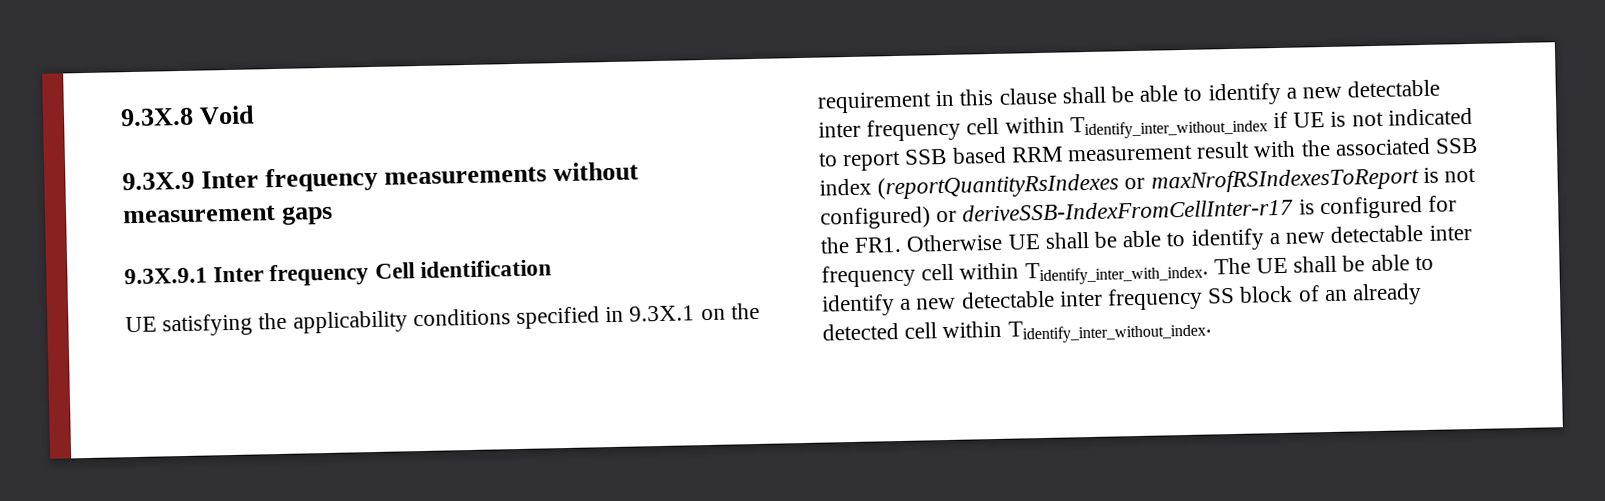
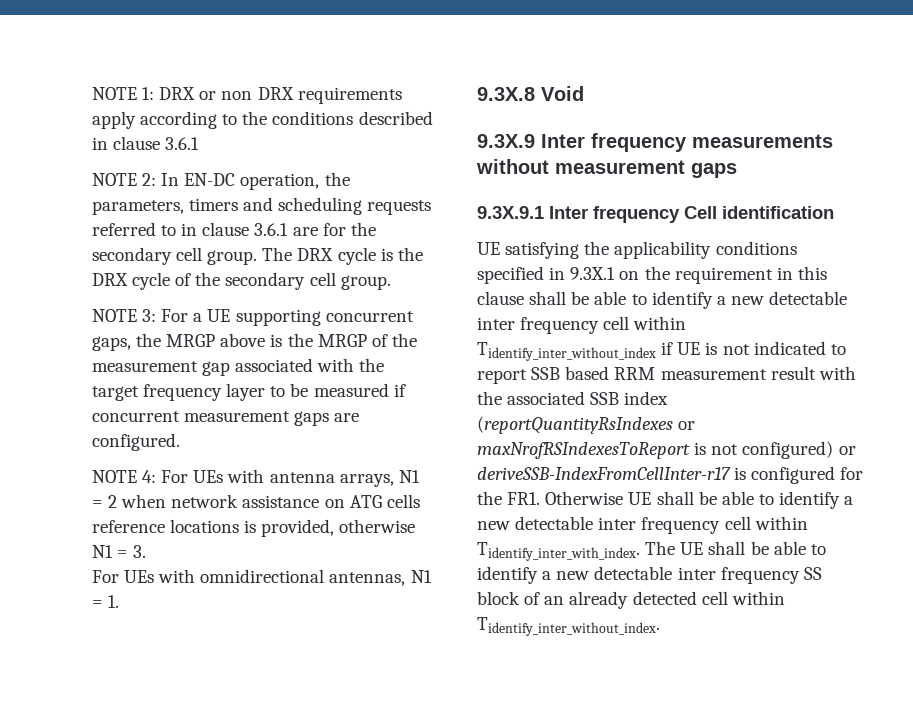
+ NOTE 1: DRX or non DRX requirements apply according to the conditions described in clause 3.6.1
+ NOTE 2: In EN-DC operation, the parameters, timers and scheduling requests referred to in clause 3.6.1 are for the secondary cell group. The DRX cycle is the DRX cycle of the secondary cell group.
+ NOTE 3: For a UE supporting concurrent gaps, the MRGP above is the MRGP of the measurement gap associated with the target frequency layer to be measured if concurrent measurement gaps are configured.
+ NOTE 4: For UEs with antenna arrays, N1 = 2 when network assistance on ATG cells reference locations is provided, otherwise N1 = 3.
+ For UEs with omnidirectional antennas, N1 = 1.

